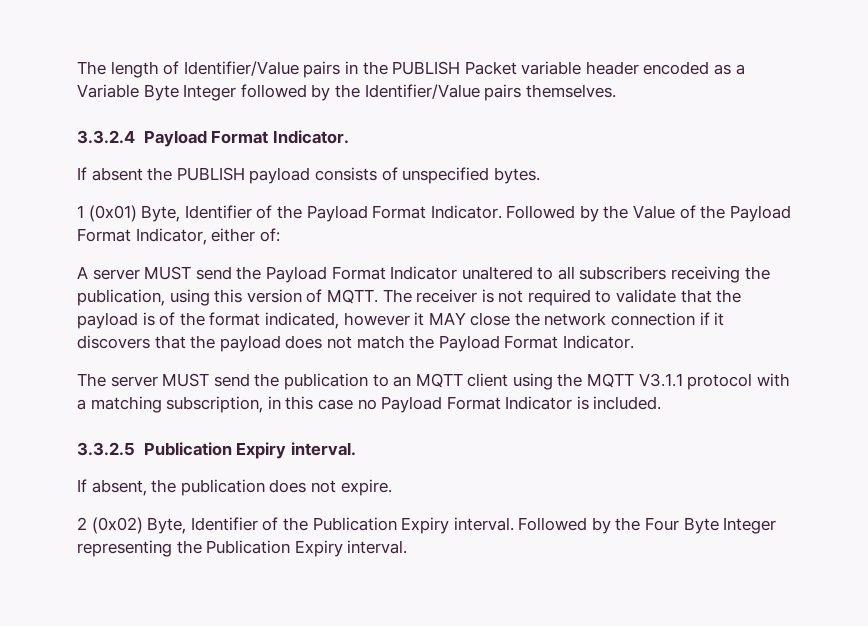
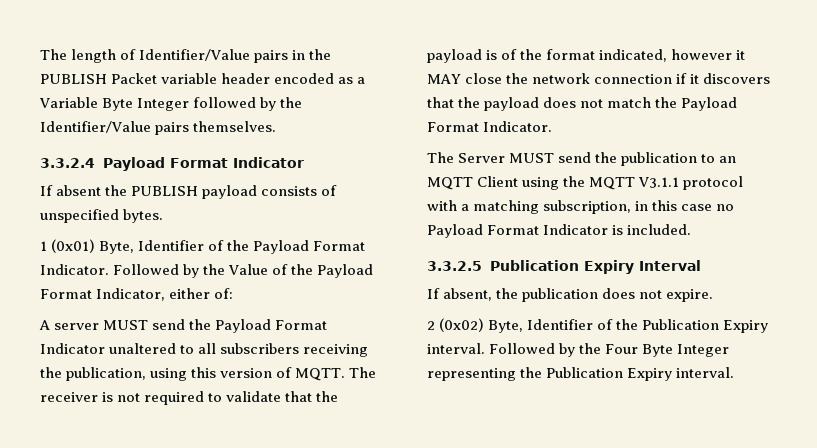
- 3.3.2.4 Payload Format Indicator.
+ 3.3.2.4 Payload Format Indicator
- The server MUST send the publication to an MQTT client using the MQTT V3.1.1 protocol with a matching subscription, in this case no Payload Format Indicator is included.
+ The Server MUST send the publication to an MQTT Client using the MQTT V3.1.1 protocol with a matching subscription, in this case no Payload Format Indicator is included.
- 3.3.2.5 Publication Expiry interval.
+ 3.3.2.5 Publication Expiry Interval

